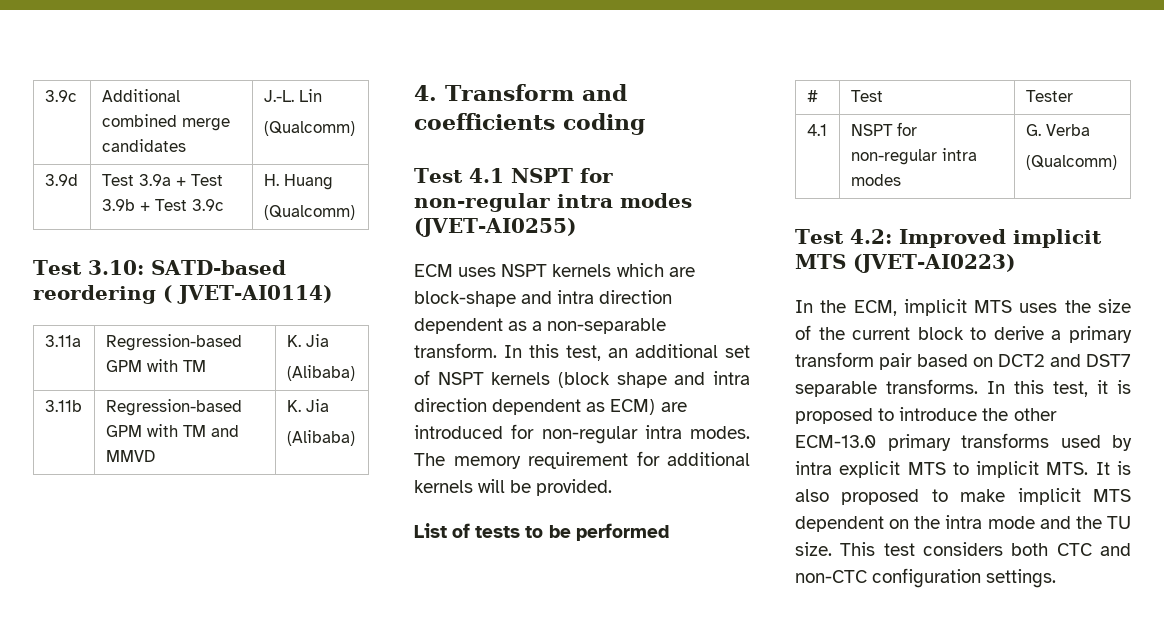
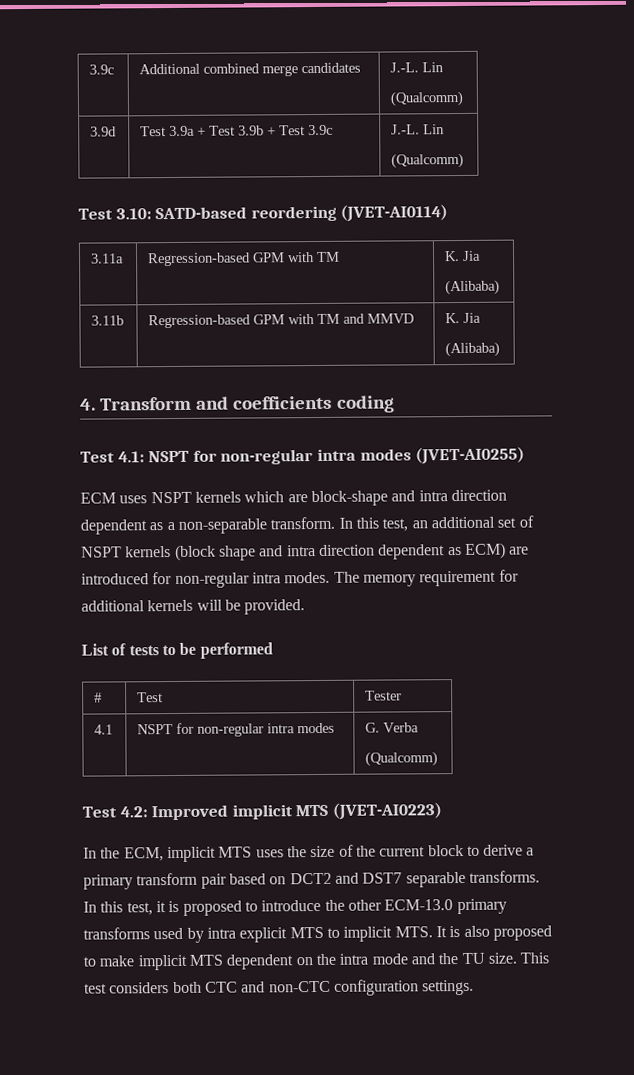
- 3.9d | Test 3.9a + Test 3.9b + Test 3.9c | H. Huang
+ 3.9d | Test 3.9a + Test 3.9b + Test 3.9c | J.-L. Lin
- Test 3.10: SATD-based reordering ( JVET-AI0114)
+ Test 3.10: SATD-based reordering (JVET-AI0114)
- Test 4.1 NSPT for non-regular intra modes (JVET-AI0255)
+ Test 4.1: NSPT for non-regular intra modes (JVET-AI0255)

